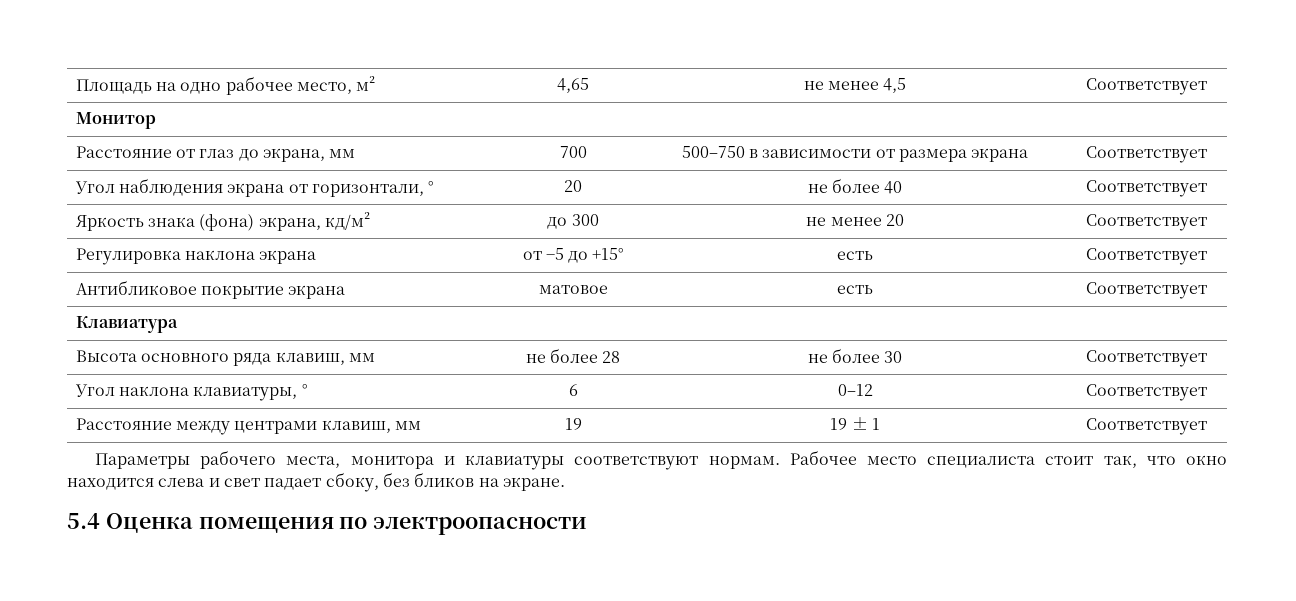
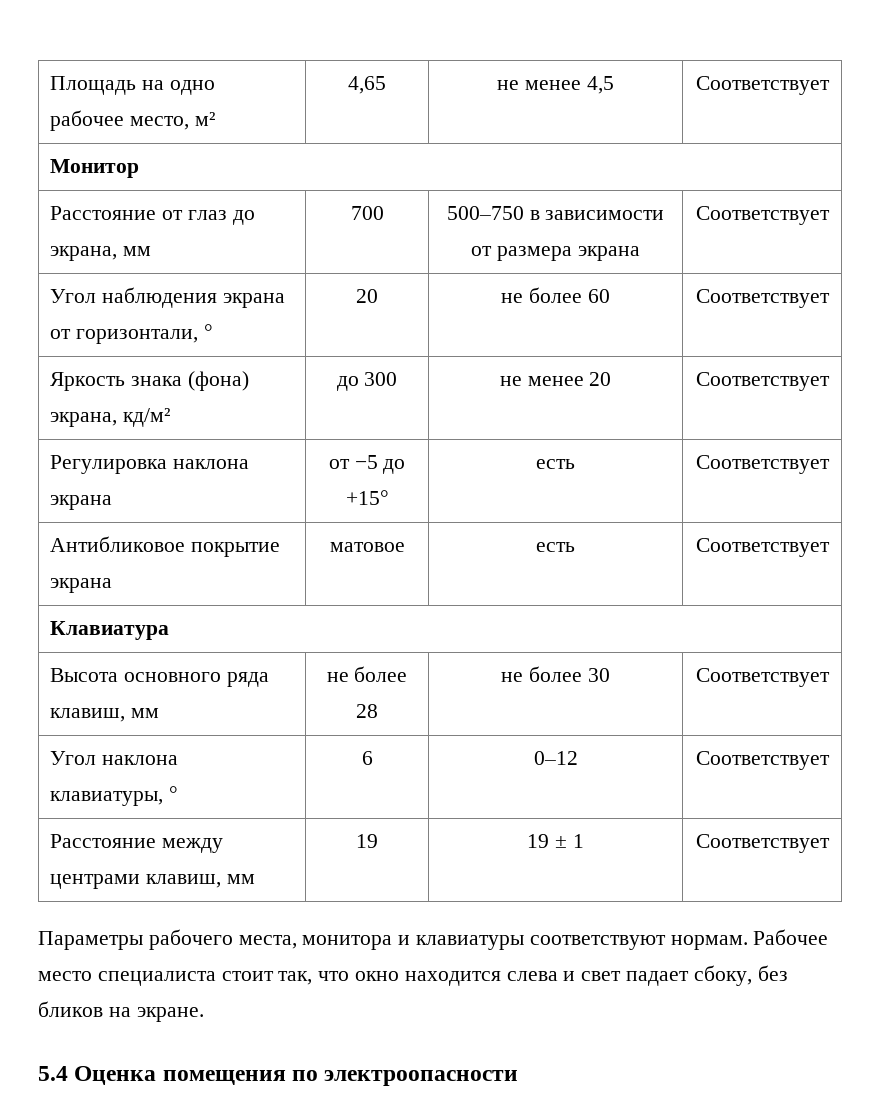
- Угол наблюдения экрана от горизонтали, ° | 20 | не более 40 | Соответствует
+ Угол наблюдения экрана от горизонтали, ° | 20 | не более 60 | Соответствует

